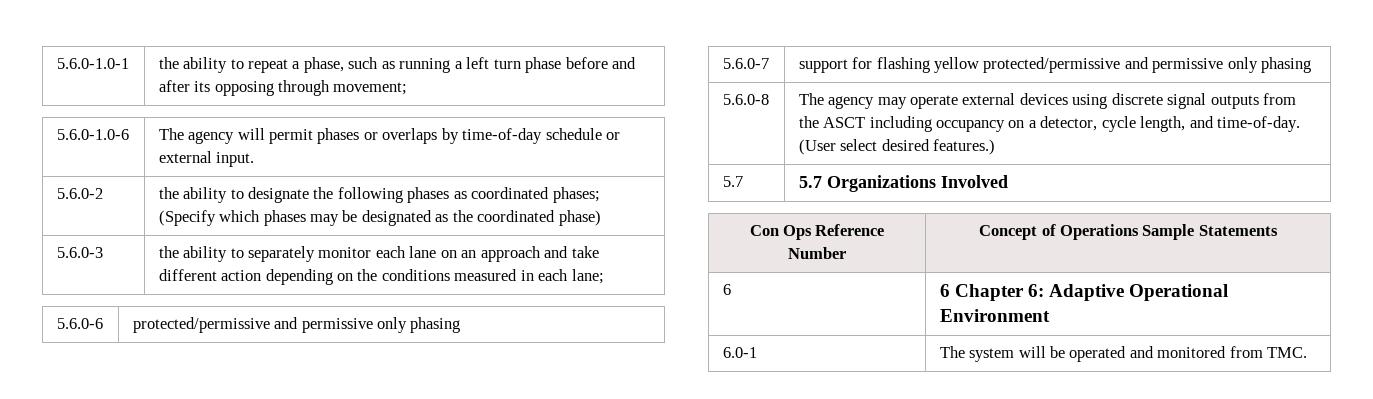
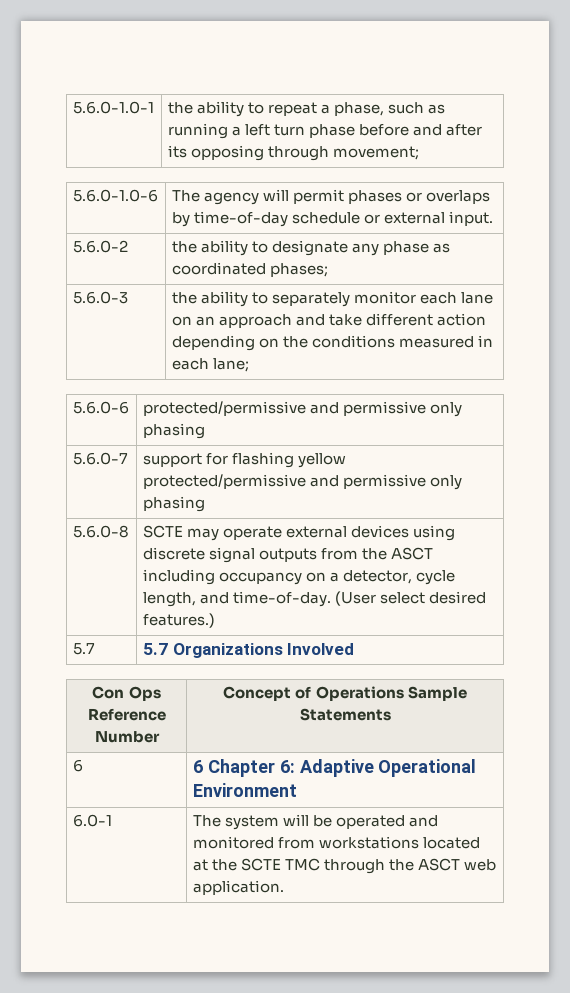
- 5.6.0-2 | the ability to designate the following phases as coordinated phases; (Specify which phases may be designated as the coordinated phase)
+ 5.6.0-2 | the ability to designate any phase as coordinated phases;
- 5.6.0-8 | The agency may operate external devices using discrete signal outputs from the ASCT including occupancy on a detector, cycle length, and time-of-day. (User select desired features.)
+ 5.6.0-8 | SCTE may operate external devices using discrete signal outputs from the ASCT including occupancy on a detector, cycle length, and time-of-day. (User select desired features.)
- 6.0-1 | The system will be operated and monitored from TMC.
+ 6.0-1 | The system will be operated and monitored from workstations located at the SCTE TMC through the ASCT web application.

